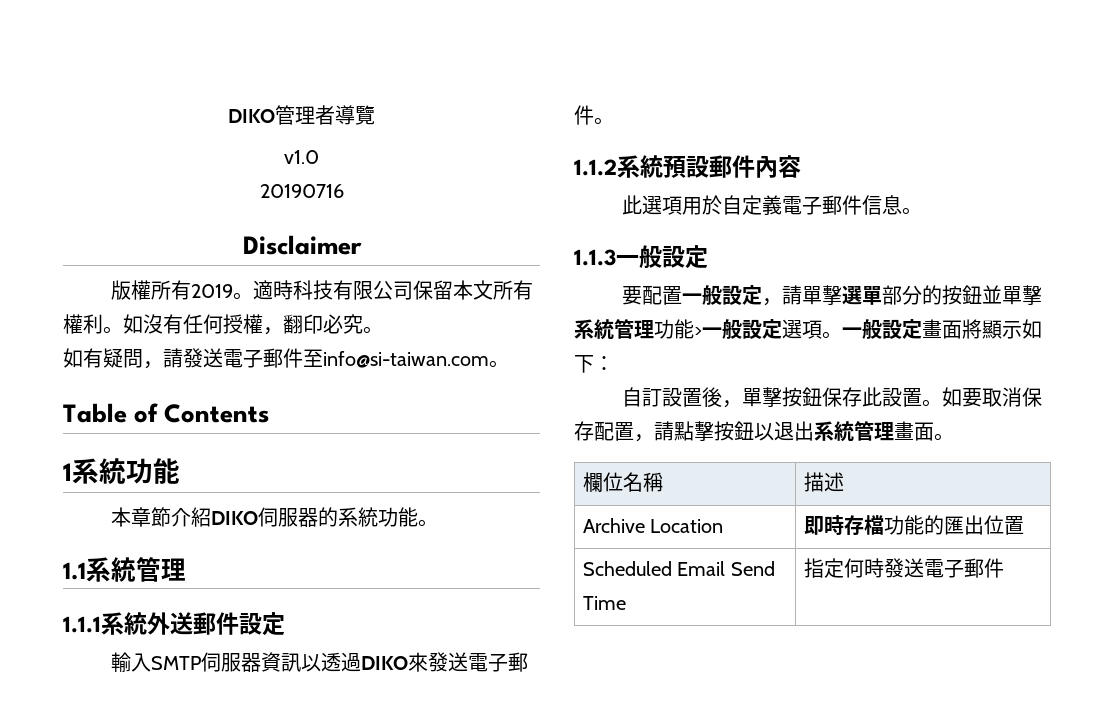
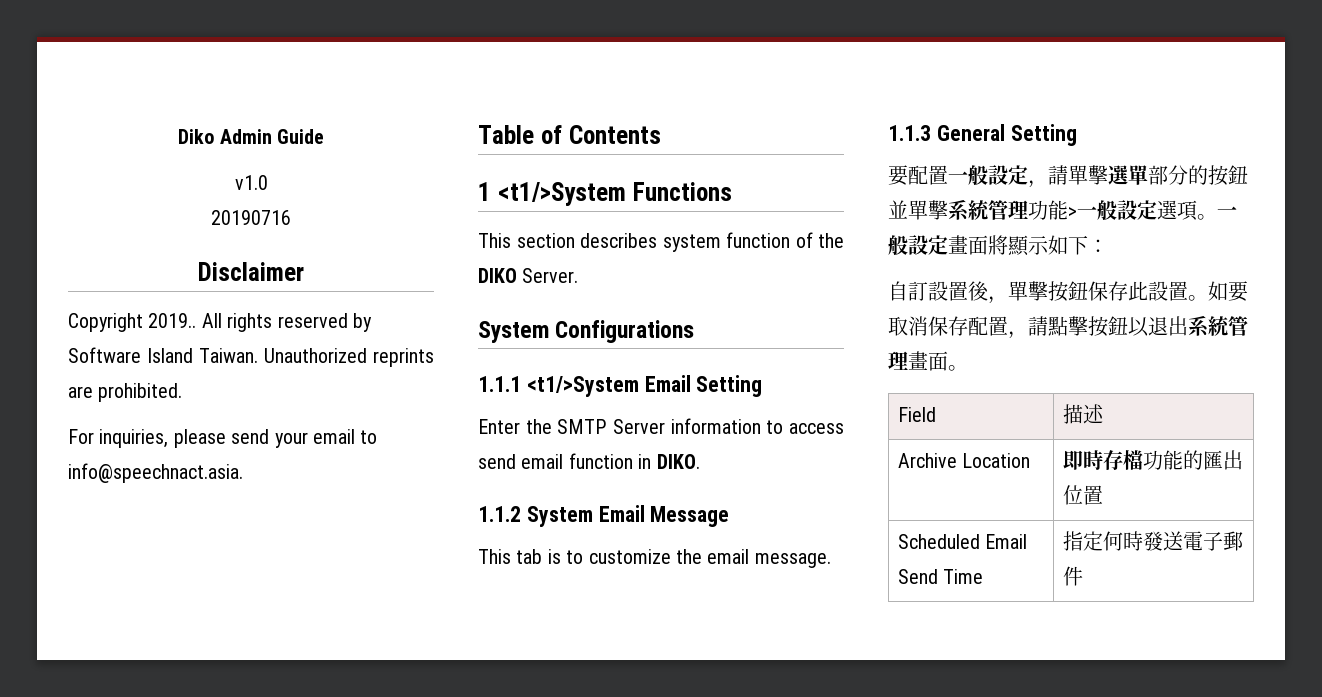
- DIKO管理者導覽
+ Diko Admin Guide
- 版權所有2019。適時科技有限公司保留本文所有權利。如沒有任何授權，翻印必究。
- 如有疑問，請發送電子郵件至info@si-taiwan.com。
+ Copyright 2019.. All rights reserved by Software Island Taiwan. Unauthorized reprints are prohibited.
+ For inquiries, please send your email to info@speechnact.asia.
  Table of Contents
- 1系統功能
- 本章節介紹DIKO伺服器的系統功能。
- 1.1系統管理
- 1.1.1系統外送郵件設定
- 輸入SMTP伺服器資訊以透過DIKO來發送電子郵件。
- 1.1.2系統預設郵件內容
- 此選項用於自定義電子郵件信息。
+ 1 <t1/>System Functions
+ This section describes system function of the DIKO Server.
+ System Configurations
+ 1.1.1 <t1/>System Email Setting
+ Enter the SMTP Server information to access send email function in DIKO.
+ 1.1.2 System Email Message
+ This tab is to customize the email message.
- 1.1.3一般設定
+ 1.1.3 General Setting
- 欄位名稱 | 描述
+ Field | 描述

